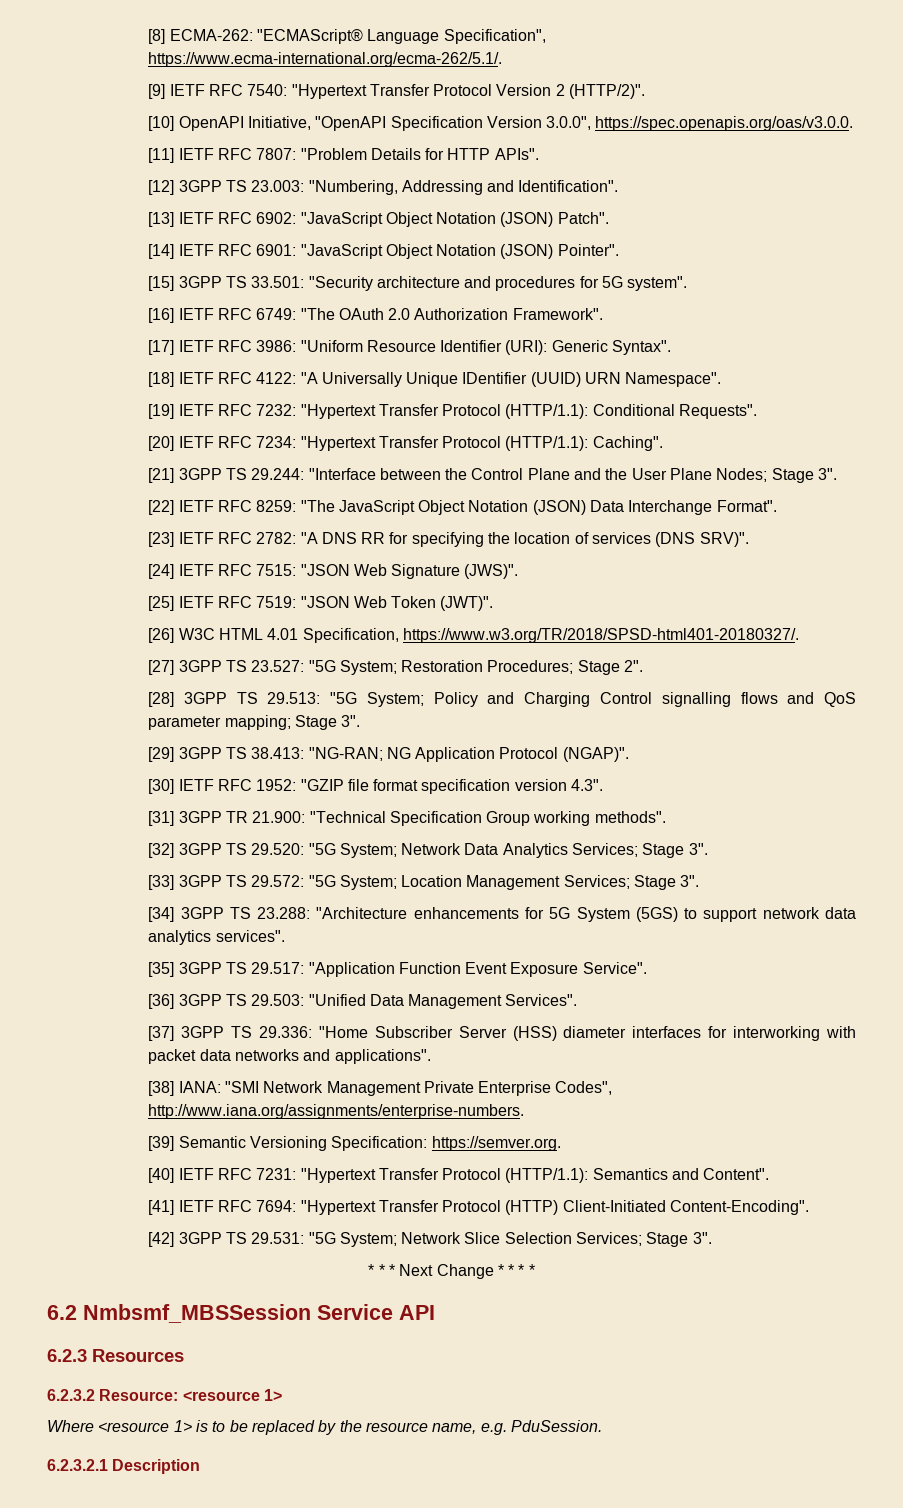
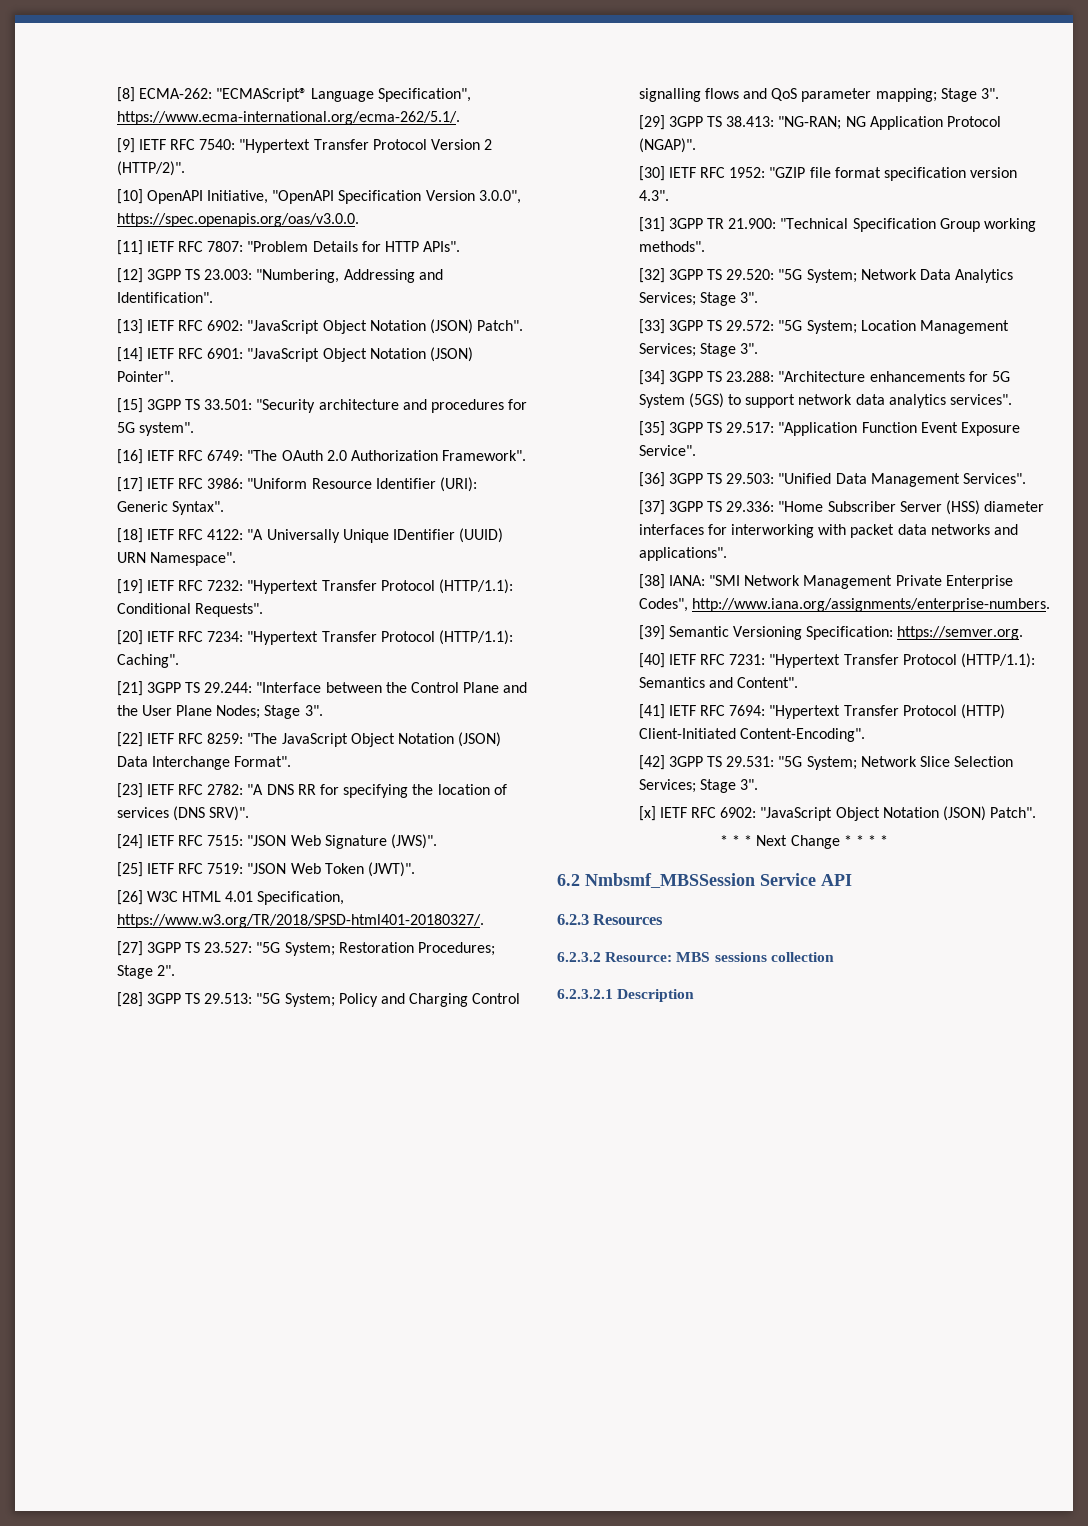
+ [x] IETF RFC 6902: "JavaScript Object Notation (JSON) Patch".
- 6.2.3.2 Resource: <resource 1>
- Where <resource 1> is to be replaced by the resource name, e.g. PduSession.
+ 6.2.3.2 Resource: MBS sessions collection

